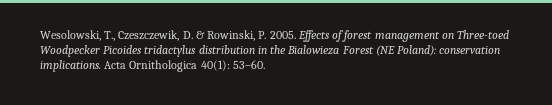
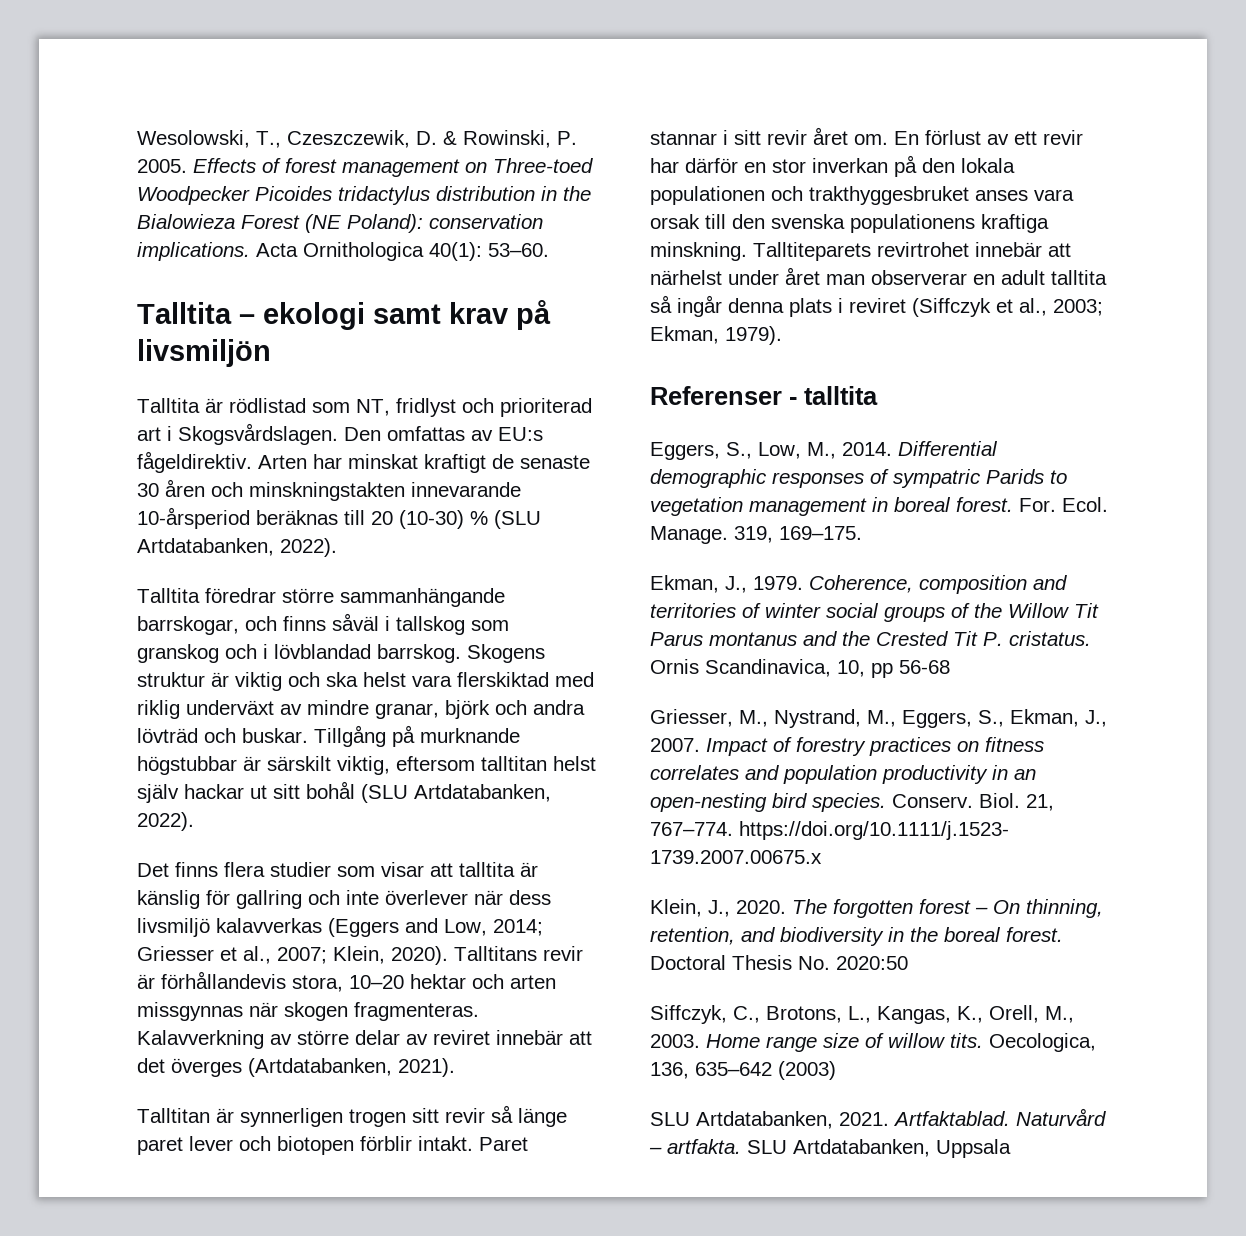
+ Talltita – ekologi samt krav på livsmiljön
+ Talltita är rödlistad som NT, fridlyst och prioriterad art i Skogsvårdslagen. Den omfattas av EU:s fågeldirektiv. Arten har minskat kraftigt de senaste 30 åren och minskningstakten innevarande 10-årsperiod beräknas till 20 (10-30) % (SLU Artdatabanken, 2022).
+ Talltita föredrar större sammanhängande barrskogar, och finns såväl i tallskog som granskog och i lövblandad barrskog. Skogens struktur är viktig och ska helst vara flerskiktad med riklig underväxt av mindre granar, björk och andra lövträd och buskar. Tillgång på murknande högstubbar är särskilt viktig, eftersom talltitan helst själv hackar ut sitt bohål (SLU Artdatabanken, 2022).
+ Det finns flera studier som visar att talltita är känslig för gallring och inte överlever när dess livsmiljö kalavverkas (Eggers and Low, 2014; Griesser et al., 2007; Klein, 2020). Talltitans revir är förhållandevis stora, 10–20 hektar och arten missgynnas när skogen fragmenteras. Kalavverkning av större delar av reviret innebär att det överges (Artdatabanken, 2021).
+ Talltitan är synnerligen trogen sitt revir så länge paret lever och biotopen förblir intakt. Paret stannar i sitt revir året om. En förlust av ett revir har därför en stor inverkan på den lokala populationen och trakthyggesbruket anses vara orsak till den svenska populationens kraftiga minskning. Talltiteparets revirtrohet innebär att närhelst under året man observerar en adult talltita så ingår denna plats i reviret (Siffczyk et al., 2003; Ekman, 1979).
+ Referenser - talltita
+ Eggers, S., Low, M., 2014. Differential demographic responses of sympatric Parids to vegetation management in boreal forest. For. Ecol. Manage. 319, 169–175.
+ Ekman, J., 1979. Coherence, composition and territories of winter social groups of the Willow Tit Parus montanus and the Crested Tit P. cristatus. Ornis Scandinavica, 10, pp 56-68
+ Griesser, M., Nystrand, M., Eggers, S., Ekman, J., 2007. Impact of forestry practices on fitness correlates and population productivity in an open-nesting bird species. Conserv. Biol. 21, 767–774. https://doi.org/10.1111/j.1523- 1739.2007.00675.x
+ Klein, J., 2020. The forgotten forest – On thinning, retention, and biodiversity in the boreal forest. Doctoral Thesis No. 2020:50
+ Siffczyk, C., Brotons, L., Kangas, K., Orell, M., 2003. Home range size of willow tits. Oecologica, 136, 635–642 (2003)
+ SLU Artdatabanken, 2021. Artfaktablad. Naturvård – artfakta. SLU Artdatabanken, Uppsala

